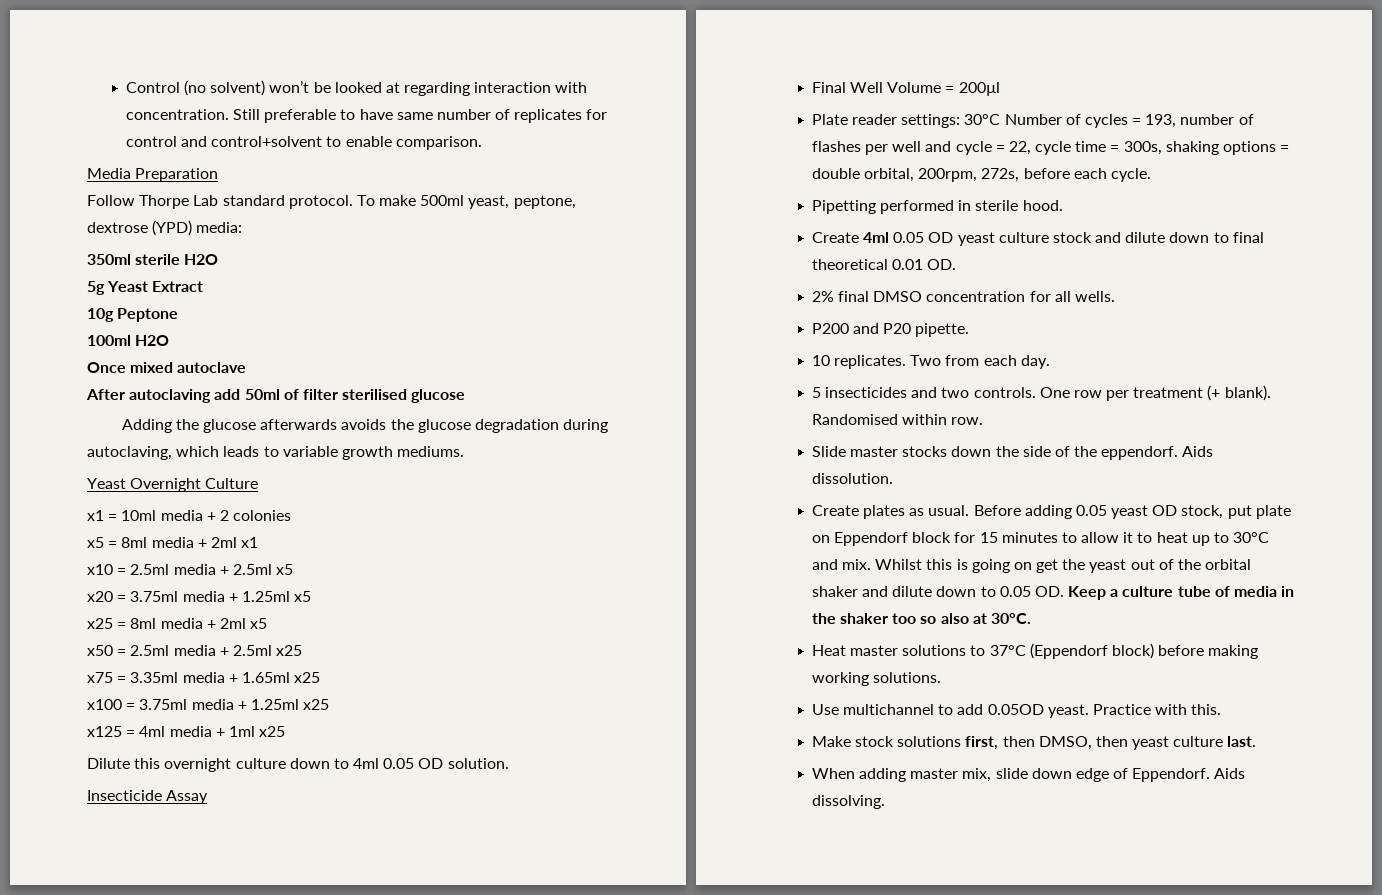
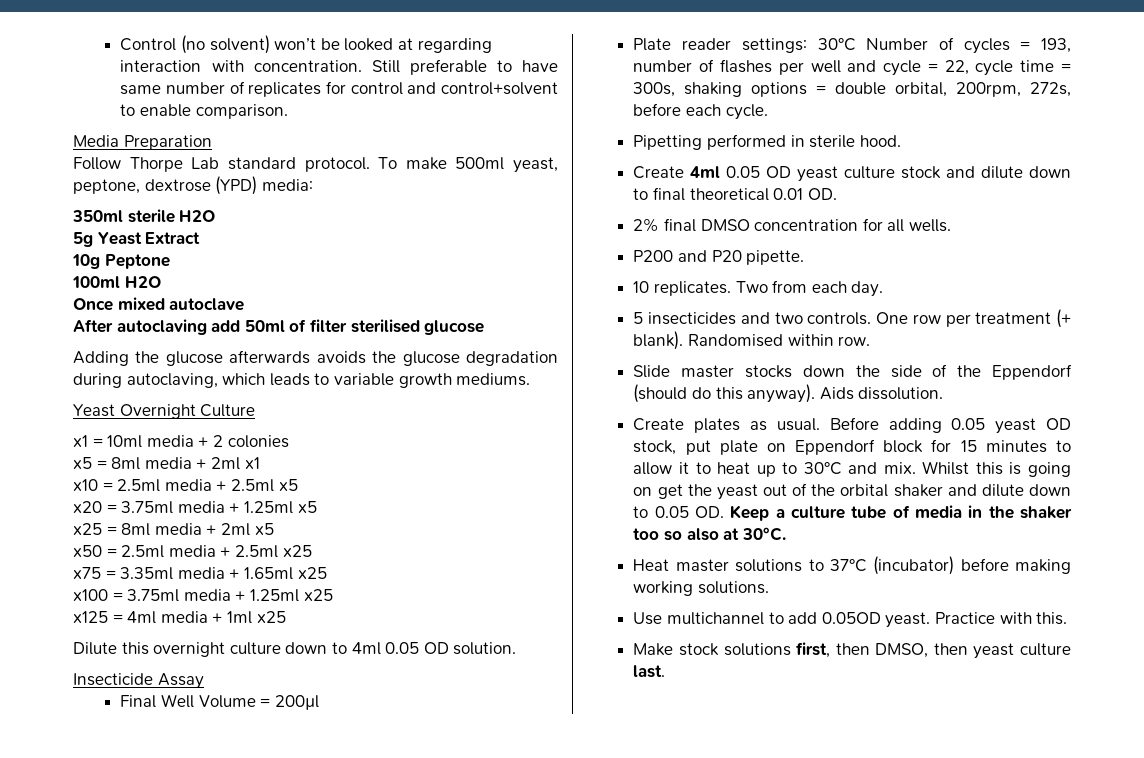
- Slide master stocks down the side of the eppendorf.
+ Slide master stocks down the side of the Eppendorf (should do this anyway).
- Heat master solutions to 37°C (Eppendorf block) before making working solutions.
+ Heat master solutions to 37°C (incubator) before making working solutions.
- When adding master mix, slide down edge of Eppendorf. Aids dissolving.

